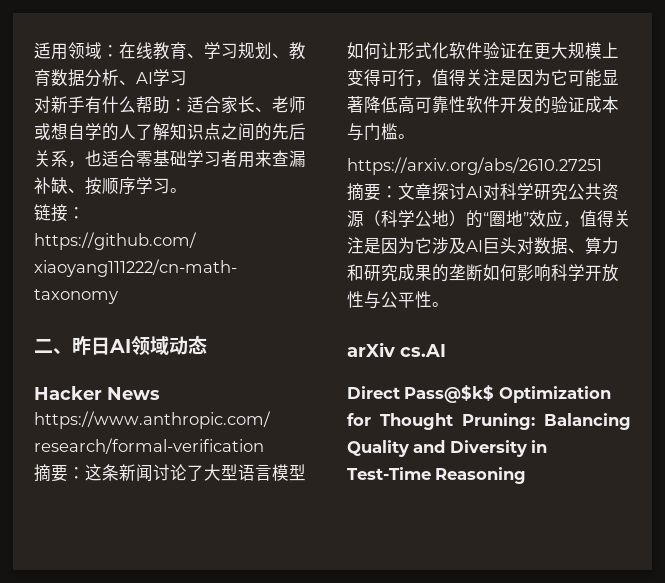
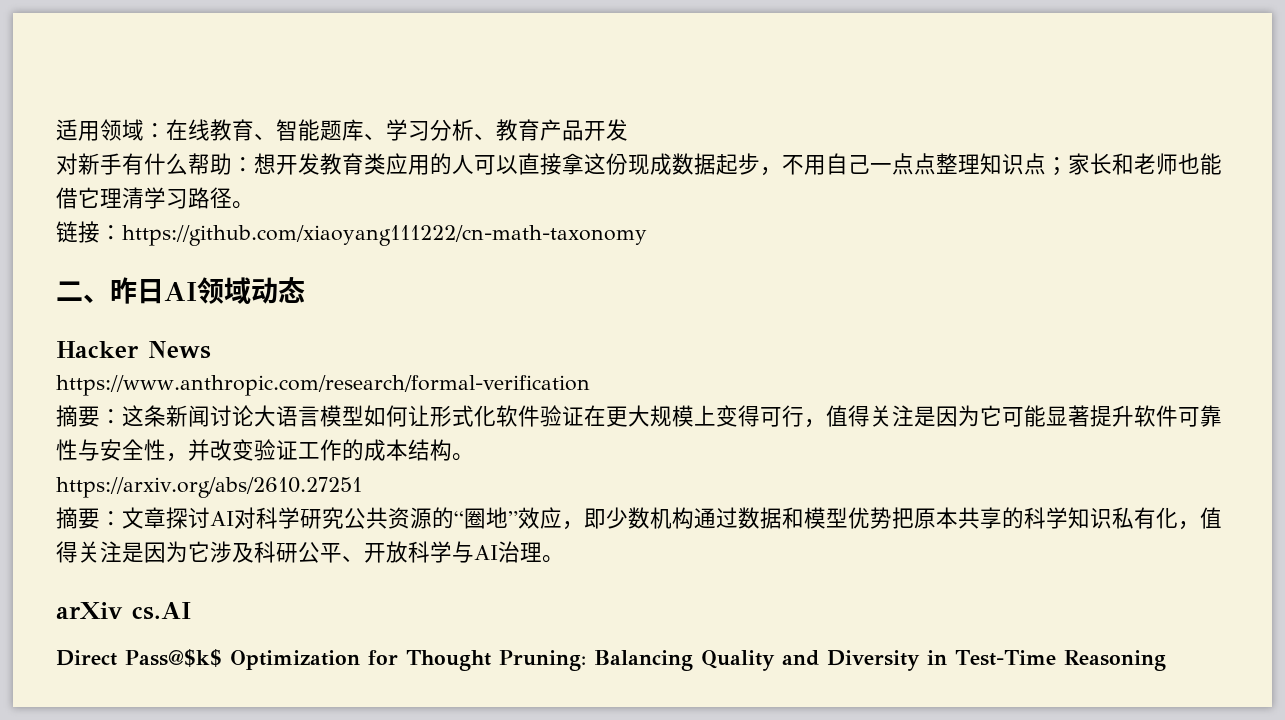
- 适用领域：在线教育、学习规划、教育数据分析、AI学习
+ 适用领域：在线教育、智能题库、学习分析、教育产品开发
- 对新手有什么帮助：适合家长、老师或想自学的人了解知识点之间的先后关系，也适合零基础学习者用来查漏补缺、按顺序学习。
+ 对新手有什么帮助：想开发教育类应用的人可以直接拿这份现成数据起步，不用自己一点点整理知识点；家长和老师也能借它理清学习路径。
- 摘要：这条新闻讨论了大型语言模型如何让形式化软件验证在更大规模上变得可行，值得关注是因为它可能显著降低高可靠性软件开发的验证成本与门槛。
+ 摘要：这条新闻讨论大语言模型如何让形式化软件验证在更大规模上变得可行，值得关注是因为它可能显著提升软件可靠性与安全性，并改变验证工作的成本结构。
- 摘要：文章探讨AI对科学研究公共资源（科学公地）的“圈地”效应，值得关注是因为它涉及AI巨头对数据、算力和研究成果的垄断如何影响科学开放性与公平性。
+ 摘要：文章探讨AI对科学研究公共资源的“圈地”效应，即少数机构通过数据和模型优势把原本共享的科学知识私有化，值得关注是因为它涉及科研公平、开放科学与AI治理。

